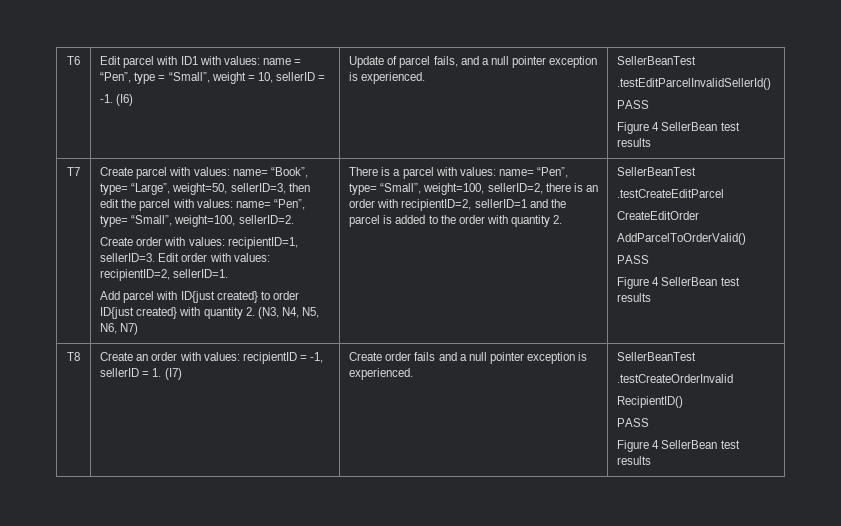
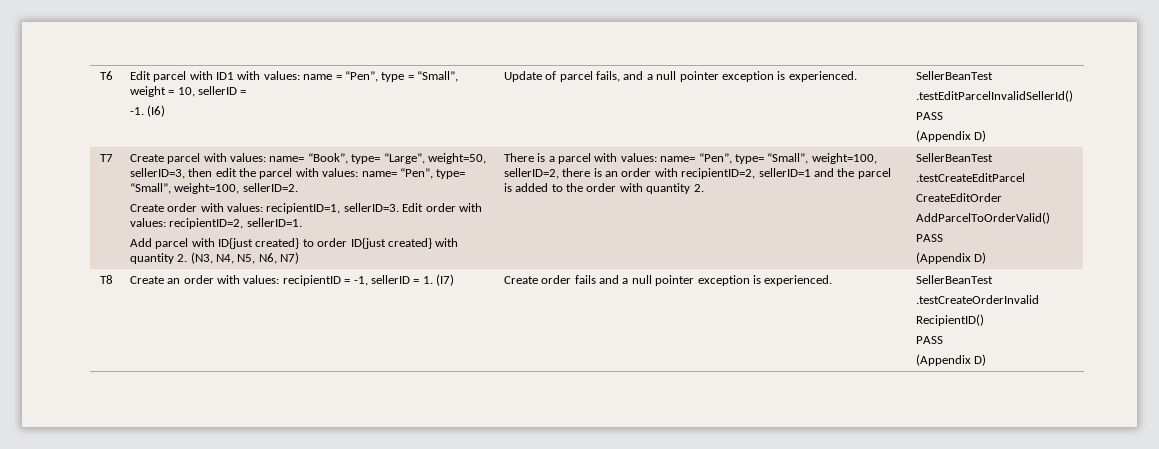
  T6 | Edit parcel with ID1 with values: name = “Pen”, type = “Small”, weight = 10, sellerID =
  -1. (I6) | Update of parcel fails, and a null pointer exception is experienced. | SellerBeanTest
  .testEditParcelInvalidSellerId()
  PASS
- Figure 4 SellerBean test results
+ (Appendix D)
  AddParcelToOrderValid()
  PASS
- Figure 4 SellerBean test results
+ (Appendix D)
  T8 | Create an order with values: recipientID = -1, sellerID = 1. (I7) | Create order fails and a null pointer exception is experienced. | SellerBeanTest
  .testCreateOrderInvalid
  RecipientID()
  PASS
- Figure 4 SellerBean test results
+ (Appendix D)

